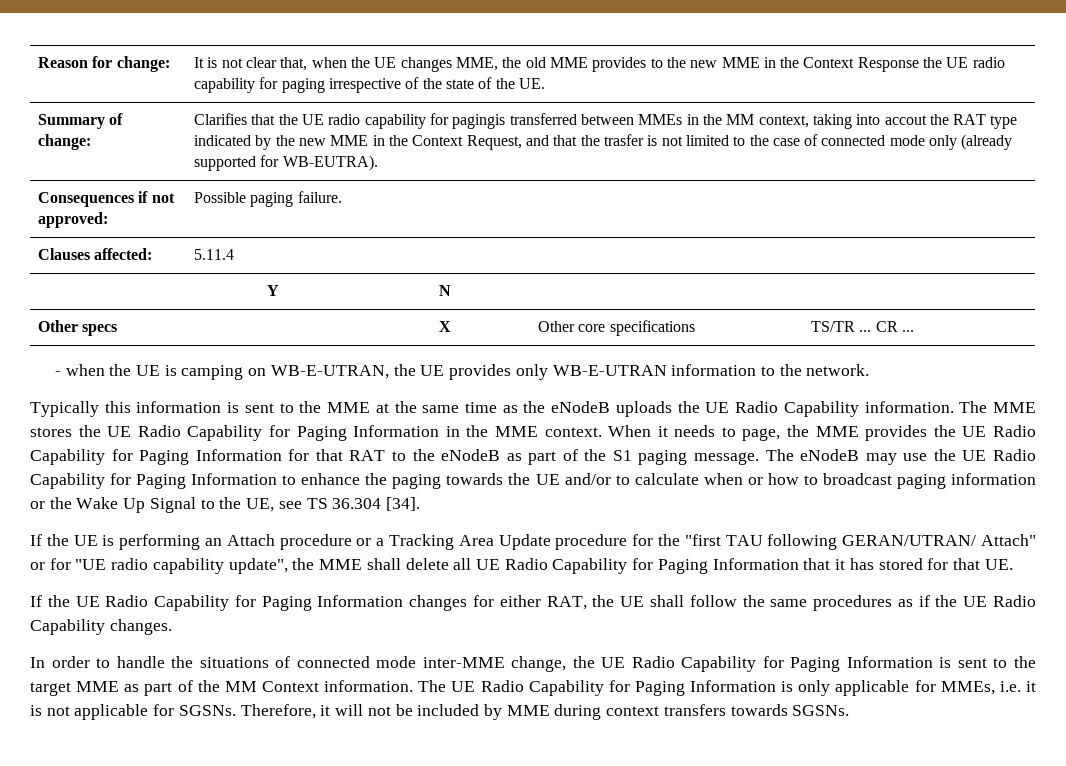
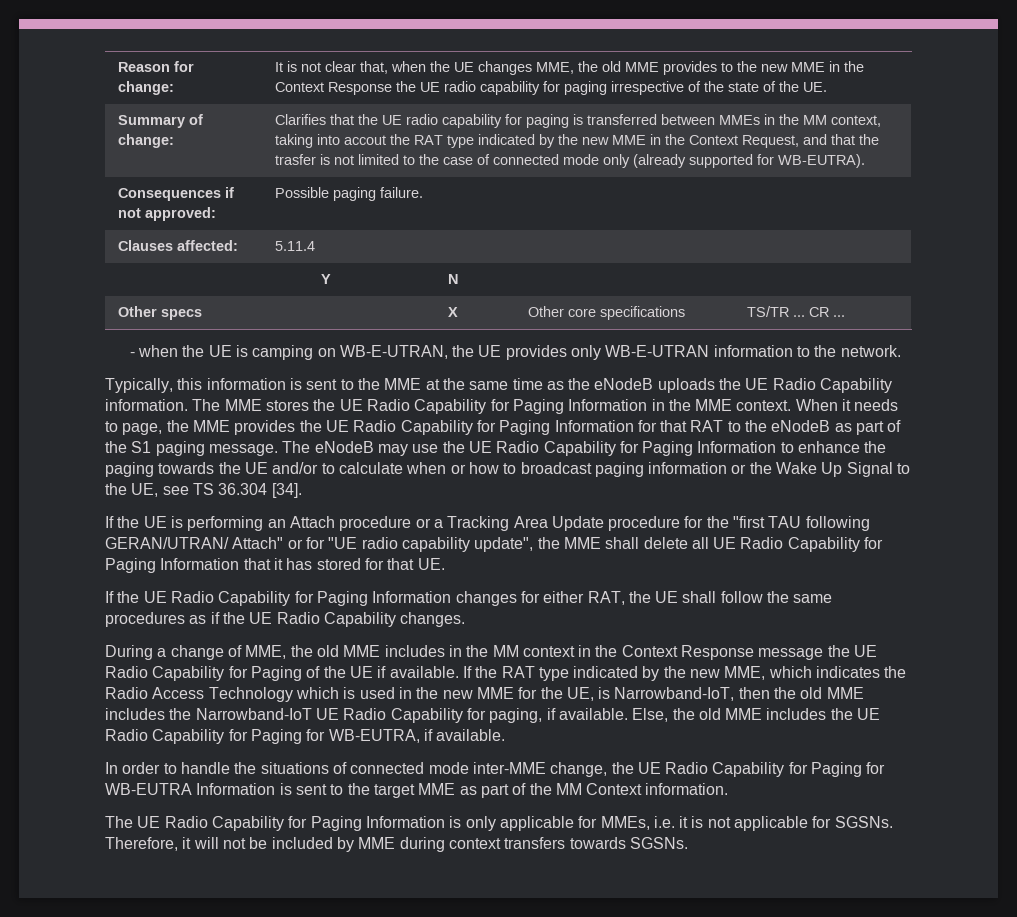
- Clarifies that the UE radio capability for pagingis transferred between MMEs in the MM context, taking into accout the RAT type indicated by the new MME in the Context Request, and that the trasfer is not limited to the case of connected mode only (already supported for WB-EUTRA).
+ Clarifies that the UE radio capability for paging is transferred between MMEs in the MM context, taking into accout the RAT type indicated by the new MME in the Context Request, and that the trasfer is not limited to the case of connected mode only (already supported for WB-EUTRA).
- Typically this information is sent to the MME at the same time as the eNodeB uploads the UE Radio Capability information.
+ Typically, this information is sent to the MME at the same time as the eNodeB uploads the UE Radio Capability information.
+ During a change of MME, the old MME includes in the MM context in the Context Response message the UE Radio Capability for Paging of the UE if available. If the RAT type indicated by the new MME, which indicates the Radio Access Technology which is used in the new MME for the UE, is Narrowband-IoT, then the old MME includes the Narrowband-IoT UE Radio Capability for paging, if available. Else, the old MME includes the UE Radio Capability for Paging for WB-EUTRA, if available.
- In order to handle the situations of connected mode inter-MME change, the UE Radio Capability for Paging Information is sent to the target MME as part of the MM Context information. The UE Radio Capability for Paging Information is only applicable for MMEs, i.e. it is not applicable for SGSNs.
+ In order to handle the situations of connected mode inter-MME change, the UE Radio Capability for Paging for WB-EUTRA Information is sent to the target MME as part of the MM Context information.
+ The UE Radio Capability for Paging Information is only applicable for MMEs, i.e. it is not applicable for SGSNs.

